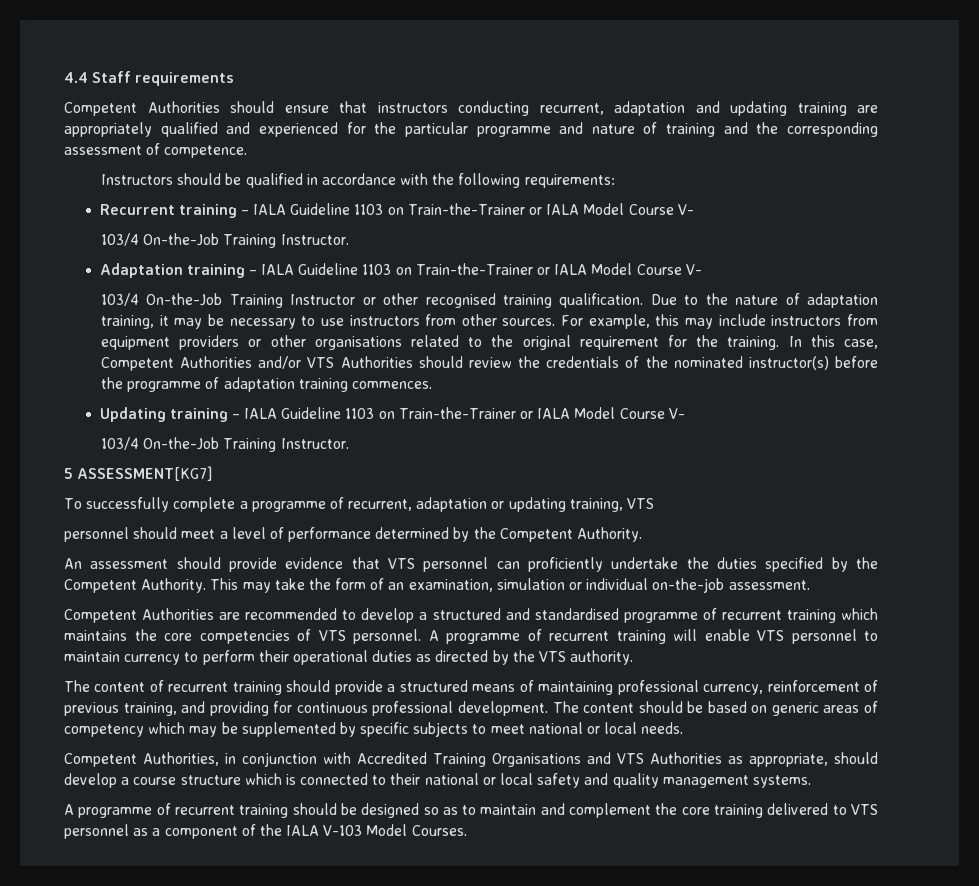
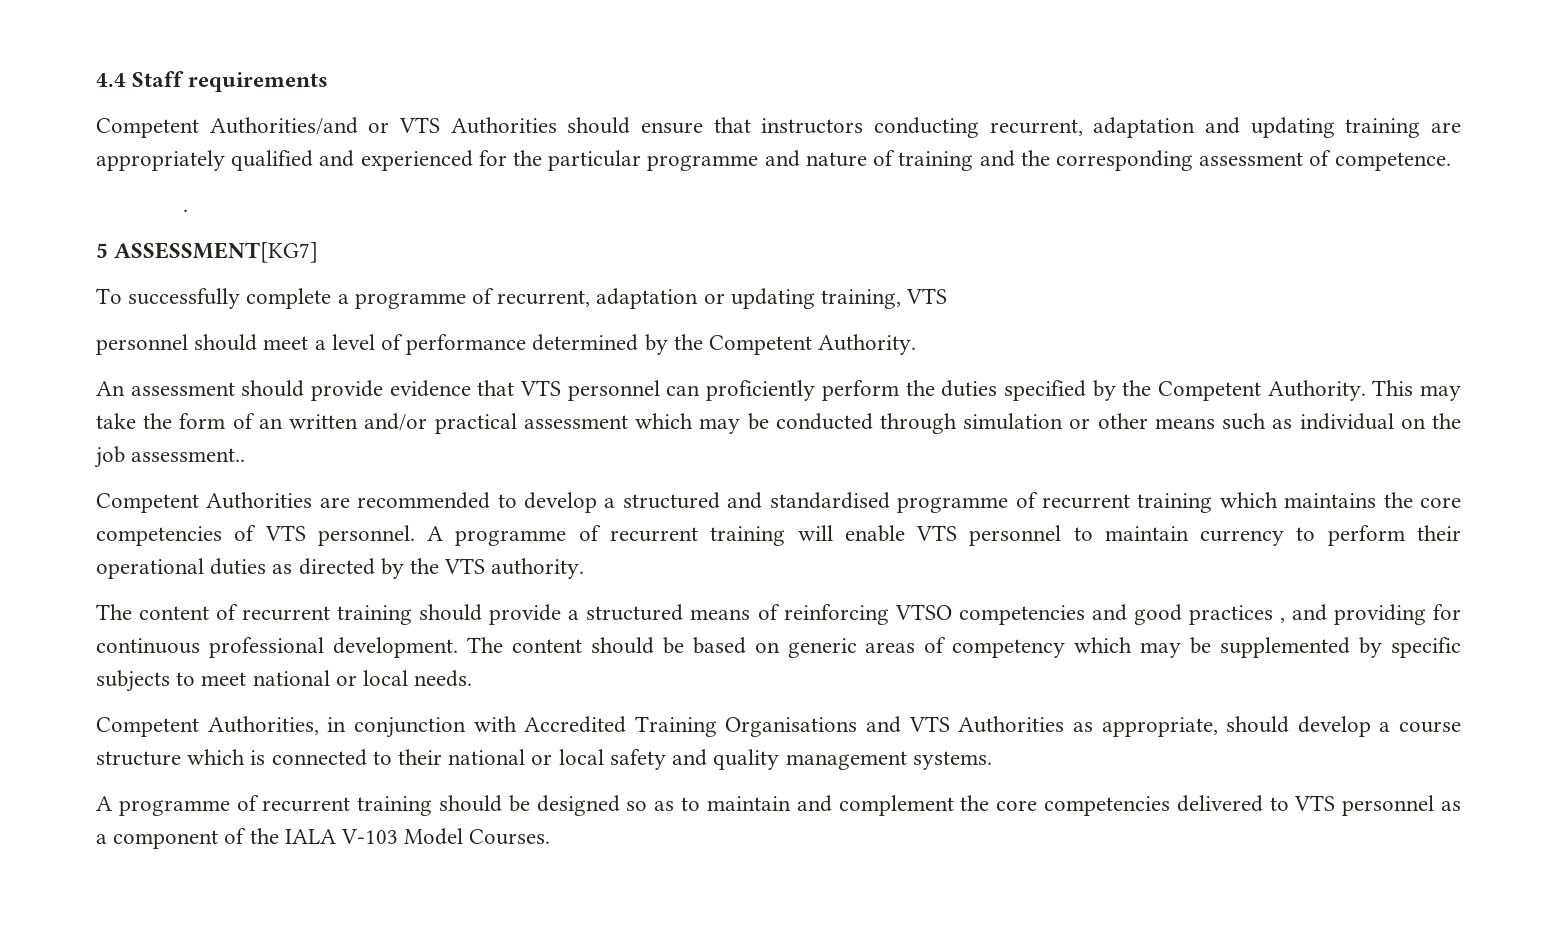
- Competent Authorities should ensure that instructors conducting recurrent, adaptation and updating training are appropriately qualified and experienced for the particular programme and nature of training and the corresponding assessment of competence.
+ Competent Authorities/and or VTS Authorities should ensure that instructors conducting recurrent, adaptation and updating training are appropriately qualified and experienced for the particular programme and nature of training and the corresponding assessment of competence.
- Instructors should be qualified in accordance with the following requirements:
- Recurrent training – IALA Guideline 1103 on Train-the-Trainer or IALA Model Course V-
- 103/4 On-the-Job Training Instructor.
- Adaptation training – IALA Guideline 1103 on Train-the-Trainer or IALA Model Course V-
- 103/4 On-the-Job Training Instructor or other recognised training qualification. Due to the nature of adaptation training, it may be necessary to use instructors from other sources. For example, this may include instructors from equipment providers or other organisations related to the original requirement for the training. In this case, Competent Authorities and/or VTS Authorities should review the credentials of the nominated instructor(s) before the programme of adaptation training commences.
- Updating training – IALA Guideline 1103 on Train-the-Trainer or IALA Model Course V-
- 103/4 On-the-Job Training Instructor.
+ .
- An assessment should provide evidence that VTS personnel can proficiently undertake the duties specified by the Competent Authority.
+ An assessment should provide evidence that VTS personnel can proficiently perform the duties specified by the Competent Authority.
- This may take the form of an examination, simulation or individual on-the-job assessment.
+ This may take the form of an written and/or practical assessment which may be conducted through simulation or other means such as individual on the job assessment..
- The content of recurrent training should provide a structured means of maintaining professional currency, reinforcement of previous training, and providing for continuous professional development.
+ The content of recurrent training should provide a structured means of reinforcing VTSO competencies and good practices , and providing for continuous professional development.
- A programme of recurrent training should be designed so as to maintain and complement the core training delivered to VTS personnel as a component of the IALA V-103 Model Courses.
+ A programme of recurrent training should be designed so as to maintain and complement the core competencies delivered to VTS personnel as a component of the IALA V-103 Model Courses.

